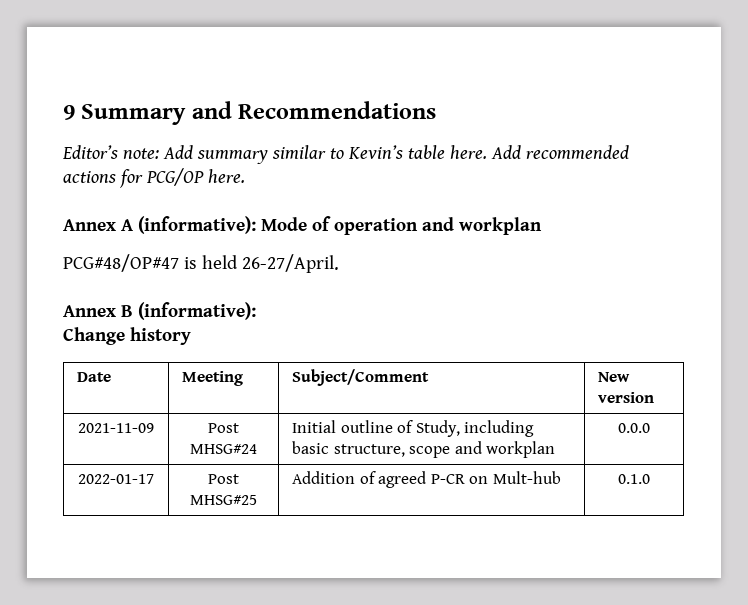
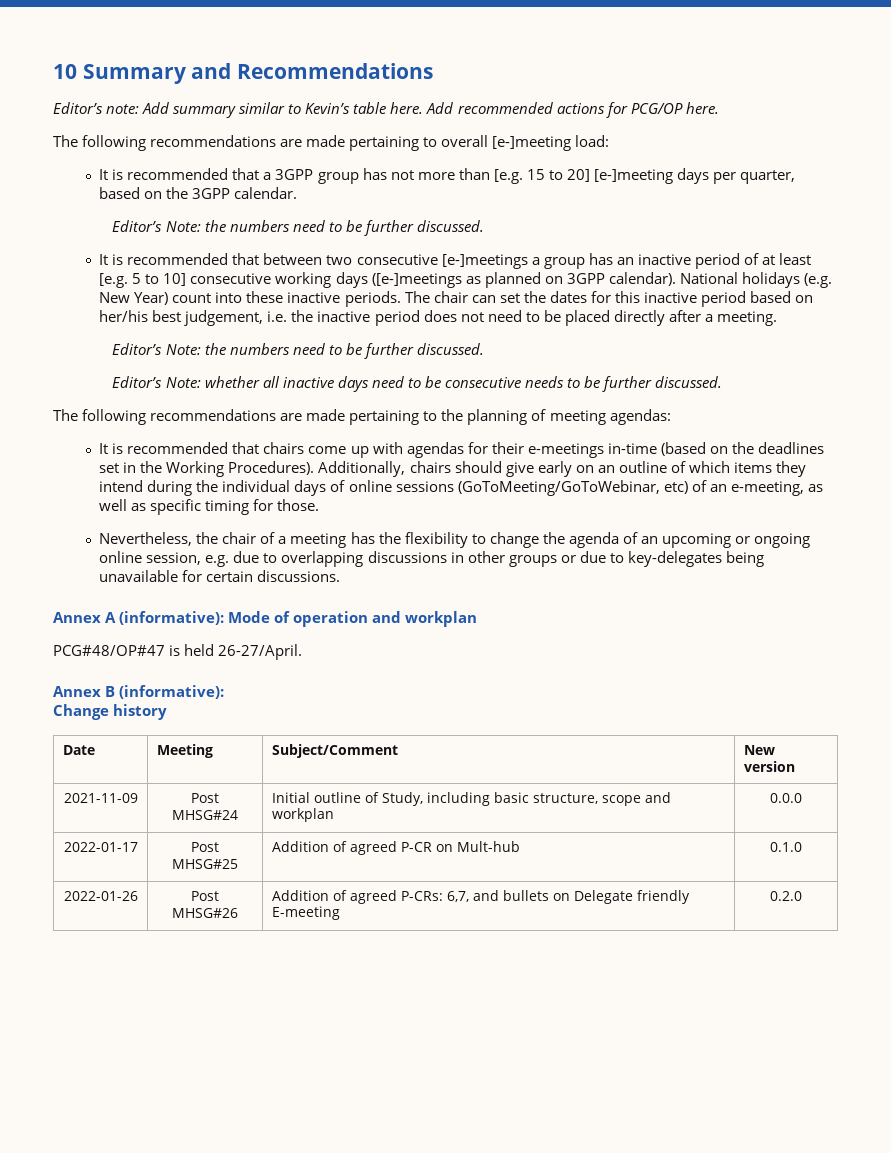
- 9 Summary and Recommendations
+ 10 Summary and Recommendations
+ The following recommendations are made pertaining to overall [e-]meeting load:
+ It is recommended that a 3GPP group has not more than [e.g. 15 to 20] [e-]meeting days per quarter, based on the 3GPP calendar.
+ Editor’s Note: the numbers need to be further discussed.
+ It is recommended that between two consecutive [e-]meetings a group has an inactive period of at least [e.g. 5 to 10] consecutive working days ([e-]meetings as planned on 3GPP calendar). National holidays (e.g. New Year) count into these inactive periods. The chair can set the dates for this inactive period based on her/his best judgement, i.e. the inactive period does not need to be placed directly after a meeting.
+ Editor’s Note: the numbers need to be further discussed.
+ Editor’s Note: whether all inactive days need to be consecutive needs to be further discussed.
+ The following recommendations are made pertaining to the planning of meeting agendas:
+ It is recommended that chairs come up with agendas for their e-meetings in-time (based on the deadlines set in the Working Procedures). Additionally, chairs should give early on an outline of which items they intend during the individual days of online sessions (GoToMeeting/GoToWebinar, etc) of an e-meeting, as well as specific timing for those.
+ Nevertheless, the chair of a meeting has the flexibility to change the agenda of an upcoming or ongoing online session, e.g. due to overlapping discussions in other groups or due to key-delegates being unavailable for certain discussions.
+ 2022-01-26 | Post MHSG#26 | Addition of agreed P-CRs: 6,7, and bullets on Delegate friendly E-meeting | 0.2.0

